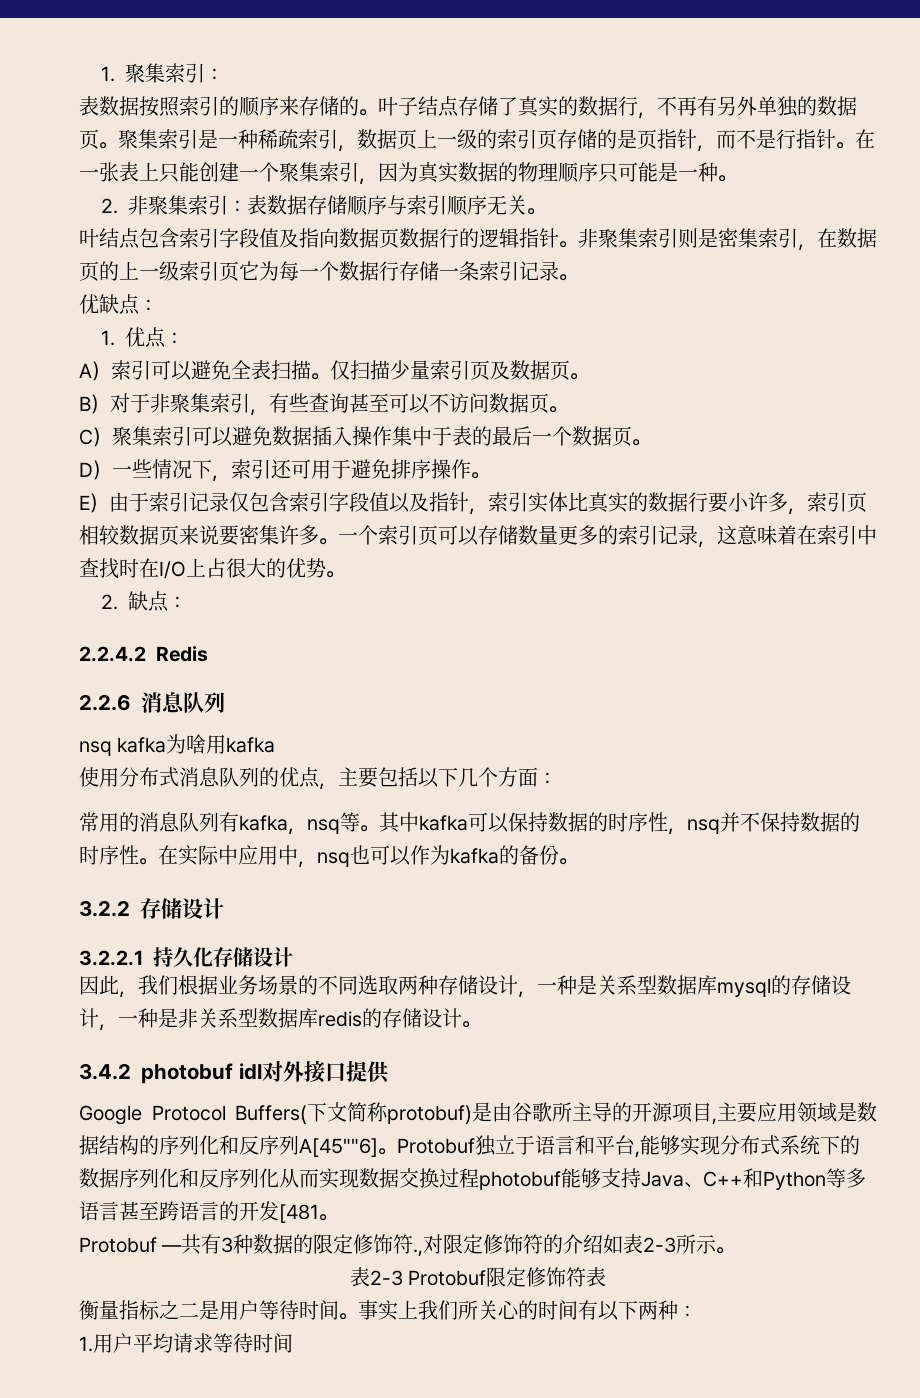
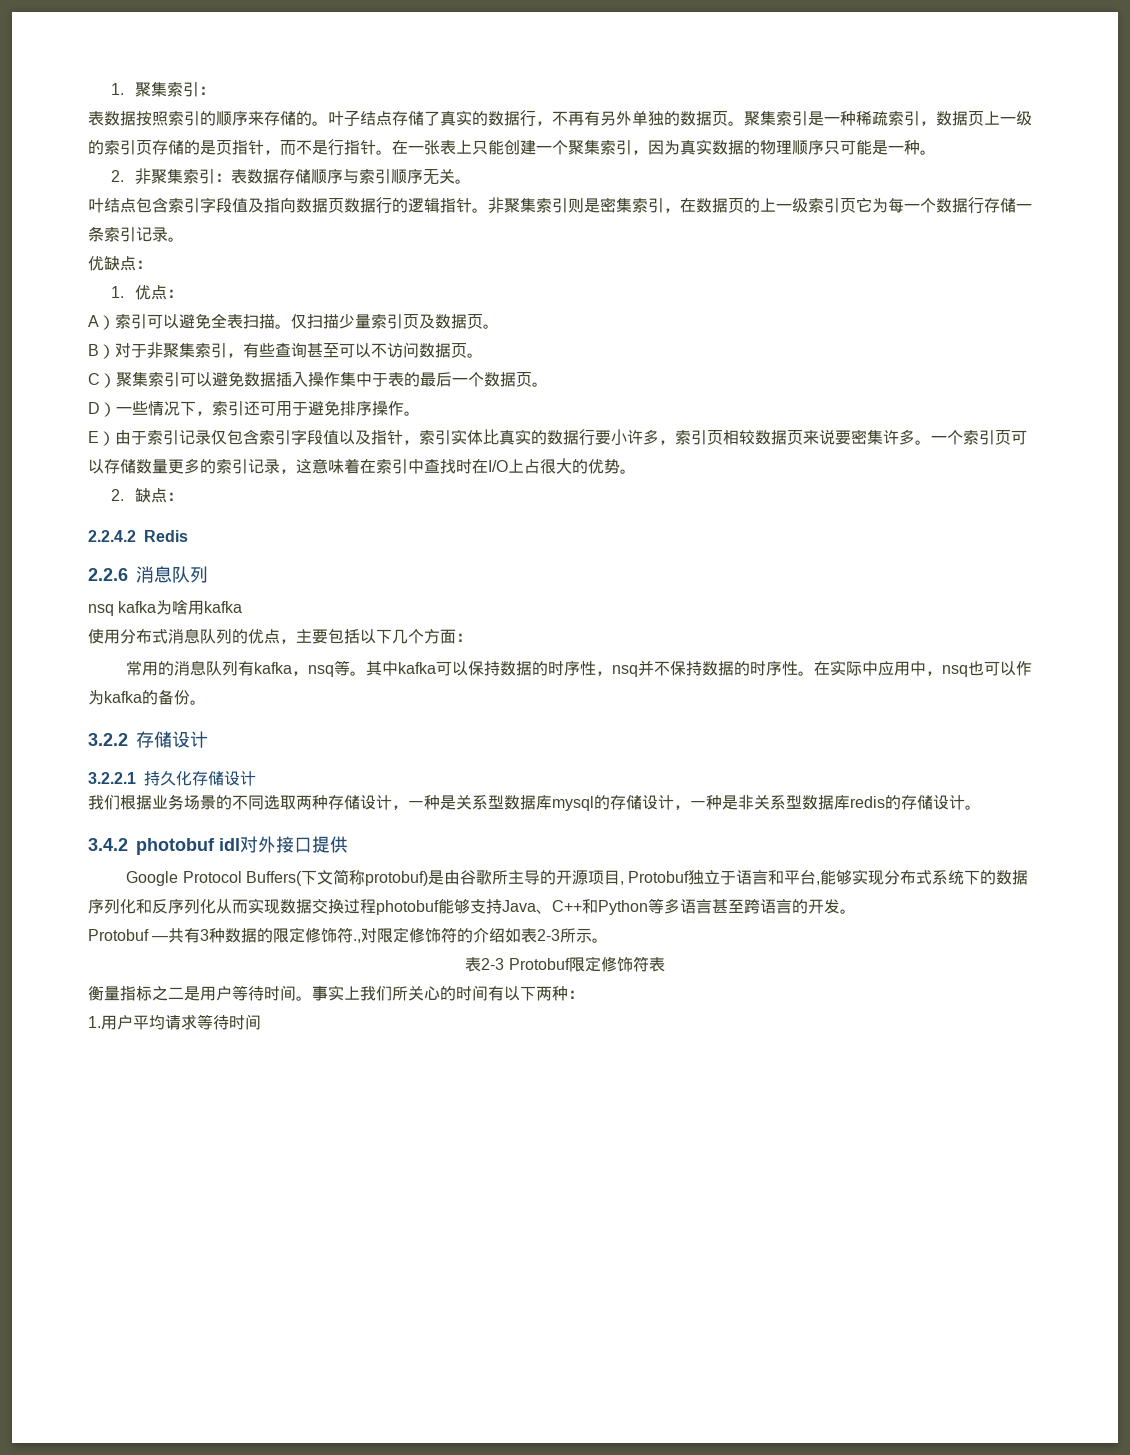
- 因此，我们根据业务场景的不同选取两种存储设计，一种是关系型数据库mysql的存储设计，一种是非关系型数据库redis的存储设计。
+ 我们根据业务场景的不同选取两种存储设计，一种是关系型数据库mysql的存储设计，一种是非关系型数据库redis的存储设计。
- Google Protocol Buffers(下文简称protobuf)是由谷歌所主导的开源项目,主要应用领域是数据结构的序列化和反序列A[45""6]。Protobuf独立于语言和平台,能够实现分布式系统下的数据序列化和反序列化从而实现数据交换过程photobuf能够支持Java、C++和Python等多语言甚至跨语言的开发[481。
+ Google Protocol Buffers(下文简称protobuf)是由谷歌所主导的开源项目, Protobuf独立于语言和平台,能够实现分布式系统下的数据序列化和反序列化从而实现数据交换过程photobuf能够支持Java、C++和Python等多语言甚至跨语言的开发。

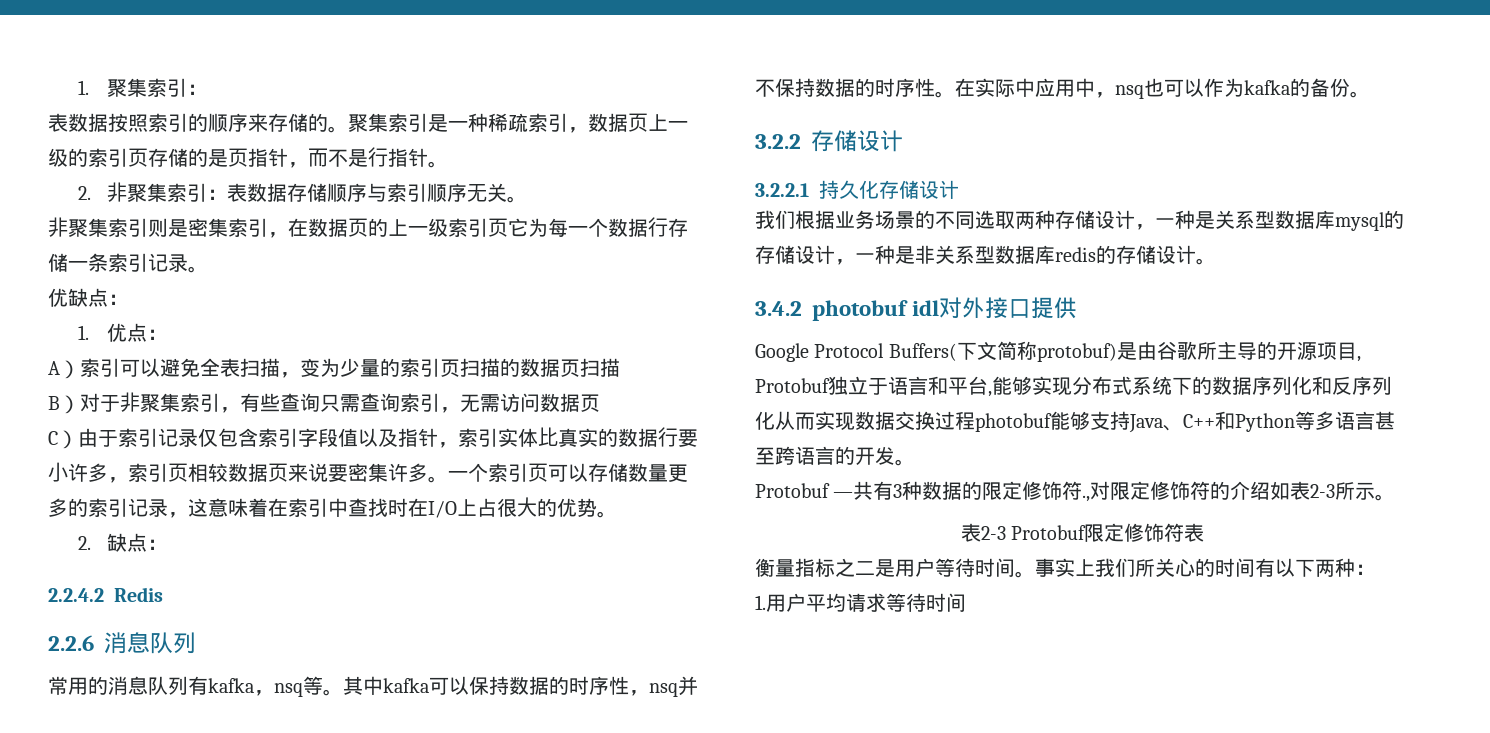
- 叶⼦结点存储了真实的数据⾏，不再有另外单独的数据⻚。
- 在⼀张表上只能创建⼀个聚集索引，因为真实数据的物理顺序只可能是⼀种。
- 叶结点包含索引字段值及指向数据⻚数据⾏的逻辑指针。
- A）索引可以避免全表扫描。仅扫描少量索引⻚及数据⻚。
+ A）索引可以避免全表扫描，变为少量的索引页扫描的数据页扫描
- B）对于⾮聚集索引，有些查询甚⾄可以不访问数据⻚。
+ B）对于⾮聚集索引，有些查询只需查询索引，无需访问数据页
- C）聚集索引可以避免数据插⼊操作集中于表的最后⼀个数据⻚。
- D）⼀些情况下，索引还可⽤于避免排序操作。
- E）由于索引记录仅包含索引字段值以及指针，索引实体⽐真实的数据⾏要⼩许多，索引⻚相较数据⻚来说要密集许多。
+ C）由于索引记录仅包含索引字段值以及指针，索引实体⽐真实的数据⾏要⼩许多，索引⻚相较数据⻚来说要密集许多。
- nsq kafka为啥用kafka
- 使用分布式消息队列的优点，主要包括以下几个方面：

